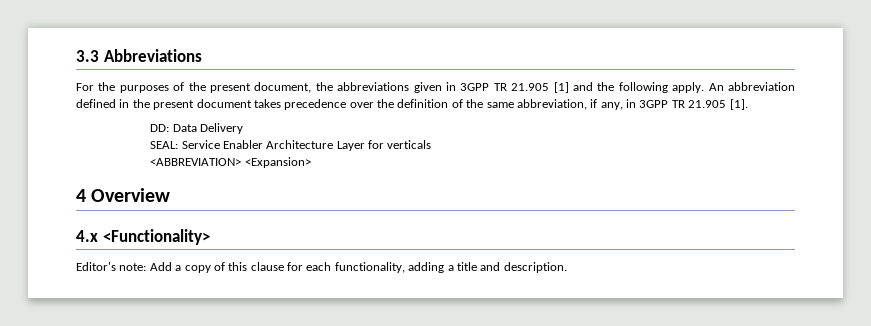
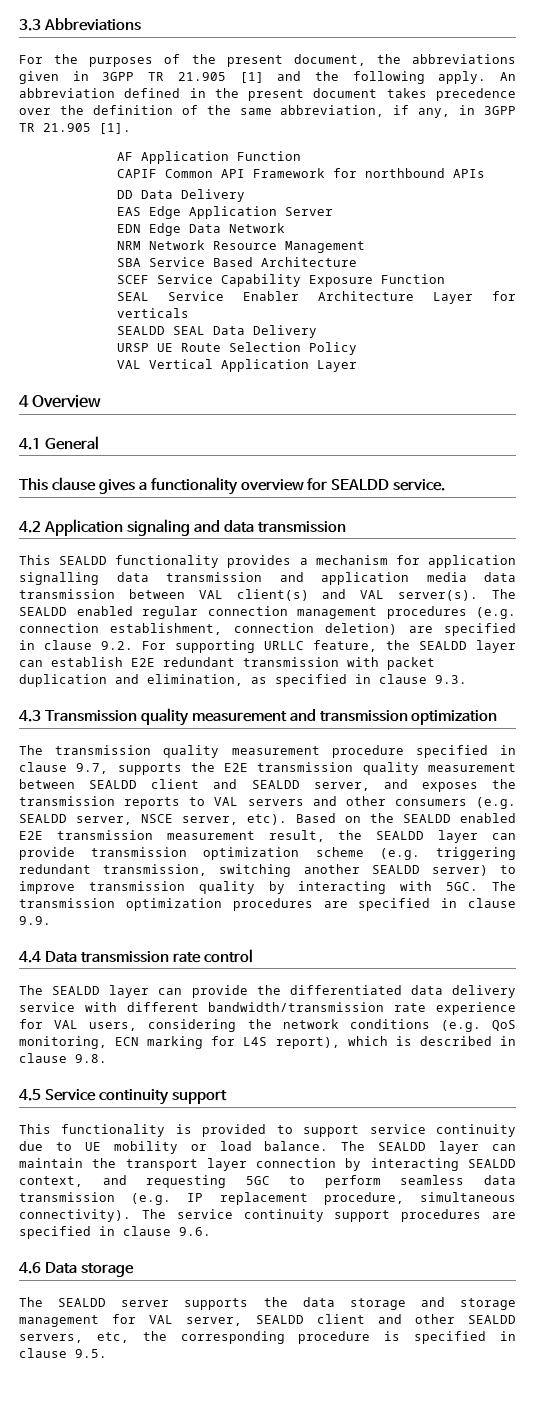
- DD: Data Delivery
- SEAL: Service Enabler Architecture Layer for verticals
+ AF Application Function
+ CAPIF Common API Framework for northbound APIs
+ DD Data Delivery
+ EAS Edge Application Server
+ EDN Edge Data Network
+ NRM Network Resource Management
+ SBA Service Based Architecture
+ SCEF Service Capability Exposure Function
+ SEAL Service Enabler Architecture Layer for verticals
- <ABBREVIATION> <Expansion>
+ SEALDD SEAL Data Delivery
+ URSP UE Route Selection Policy
+ VAL Vertical Application Layer
  4 Overview
- 4.x <Functionality>
- Editor's note: Add a copy of this clause for each functionality, adding a title and description.
+ 4.1 General
+ This clause gives a functionality overview for SEALDD service.
+ 4.2 Application signaling and data transmission
+ This SEALDD functionality provides a mechanism for application signalling data transmission and application media data transmission between VAL client(s) and VAL server(s). The SEALDD enabled regular connection management procedures (e.g. connection establishment, connection deletion) are specified in clause 9.2. For supporting URLLC feature, the SEALDD layer can establish E2E redundant transmission with packet duplication and elimination, as specified in clause 9.3.
+ 4.3 Transmission quality measurement and transmission optimization
+ The transmission quality measurement procedure specified in clause 9.7, supports the E2E transmission quality measurement between SEALDD client and SEALDD server, and exposes the transmission reports to VAL servers and other consumers (e.g. SEALDD server, NSCE server, etc). Based on the SEALDD enabled E2E transmission measurement result, the SEALDD layer can provide transmission optimization scheme (e.g. triggering redundant transmission, switching another SEALDD server) to improve transmission quality by interacting with 5GC. The transmission optimization procedures are specified in clause 9.9.
+ 4.4 Data transmission rate control
+ The SEALDD layer can provide the differentiated data delivery service with different bandwidth/transmission rate experience for VAL users, considering the network conditions (e.g. QoS monitoring, ECN marking for L4S report), which is described in clause 9.8.
+ 4.5 Service continuity support
+ This functionality is provided to support service continuity due to UE mobility or load balance. The SEALDD layer can maintain the transport layer connection by interacting SEALDD context, and requesting 5GC to perform seamless data transmission (e.g. IP replacement procedure, simultaneous connectivity). The service continuity support procedures are specified in clause 9.6.
+ 4.6 Data storage
+ The SEALDD server supports the data storage and storage management for VAL server, SEALDD client and other SEALDD servers, etc, the corresponding procedure is specified in clause 9.5.

